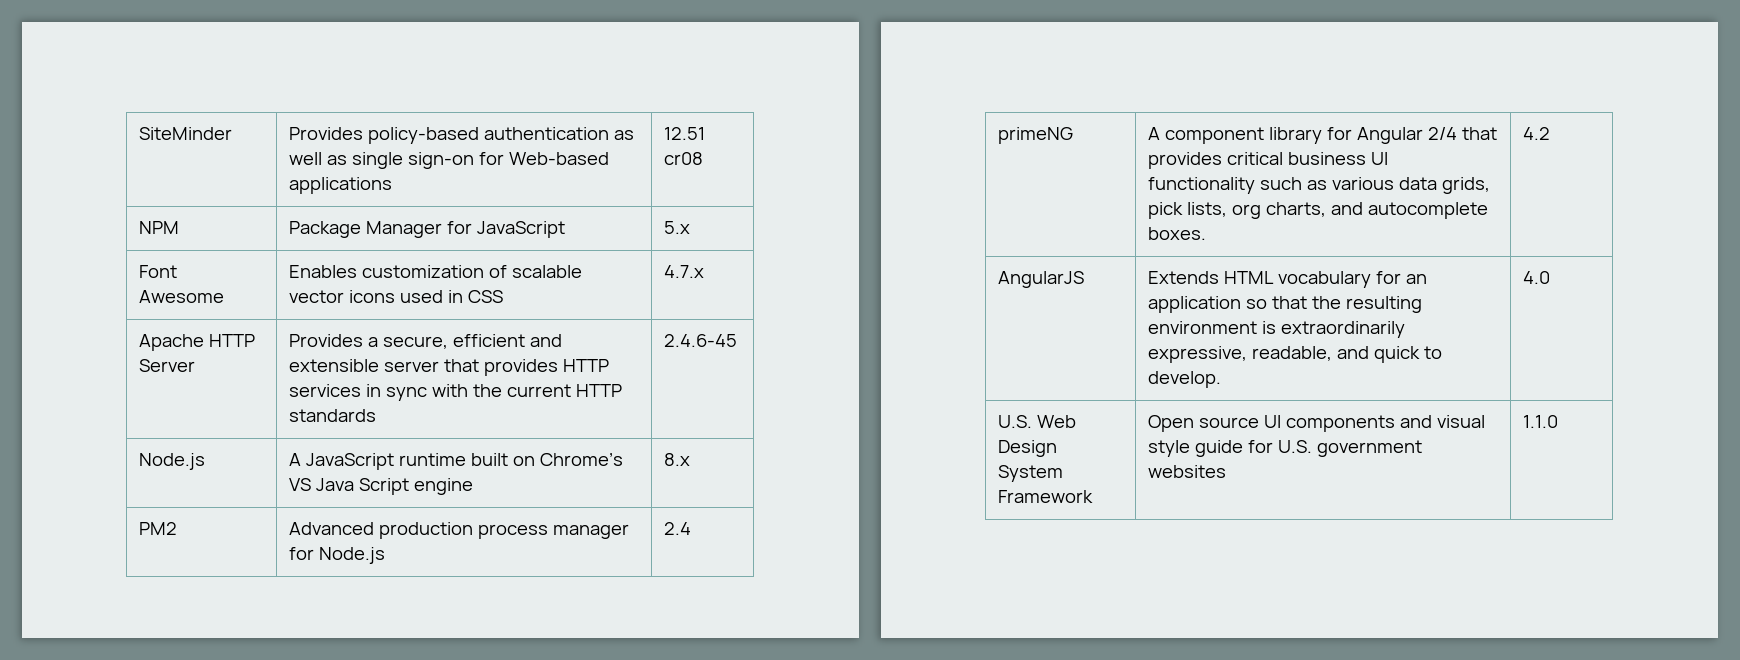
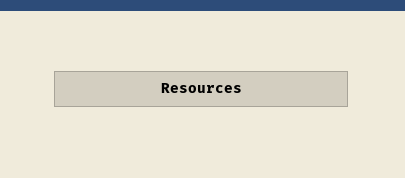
- SiteMinder | Provides policy-based authentication as well as single sign-on for Web-based applications | 12.51 cr08
- NPM | Package Manager for JavaScript | 5.x
- Font Awesome | Enables customization of scalable vector icons used in CSS | 4.7.x
- Apache HTTP Server | Provides a secure, efficient and extensible server that provides HTTP services in sync with the current HTTP standards | 2.4.6-45
- Node.js | A JavaScript runtime built on Chrome’s VS Java Script engine | 8.x
- PM2 | Advanced production process manager for Node.js | 2.4
- primeNG | A component library for Angular 2/4 that provides critical business UI functionality such as various data grids, pick lists, org charts, and autocomplete boxes. | 4.2
- AngularJS | Extends HTML vocabulary for an application so that the resulting environment is extraordinarily expressive, readable, and quick to develop. | 4.0
- U.S. Web Design System Framework | Open source UI components and visual style guide for U.S. government websites | 1.1.0
+ Resources

